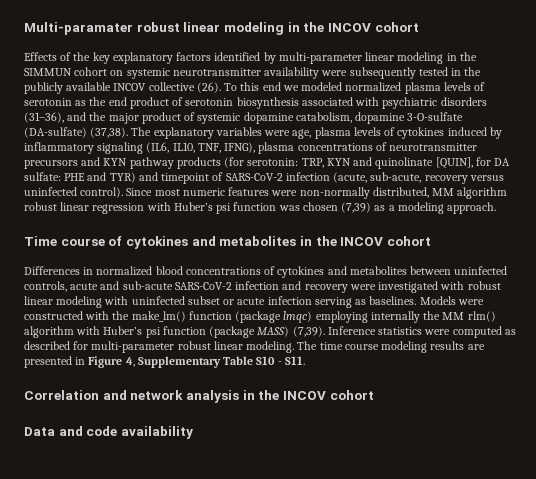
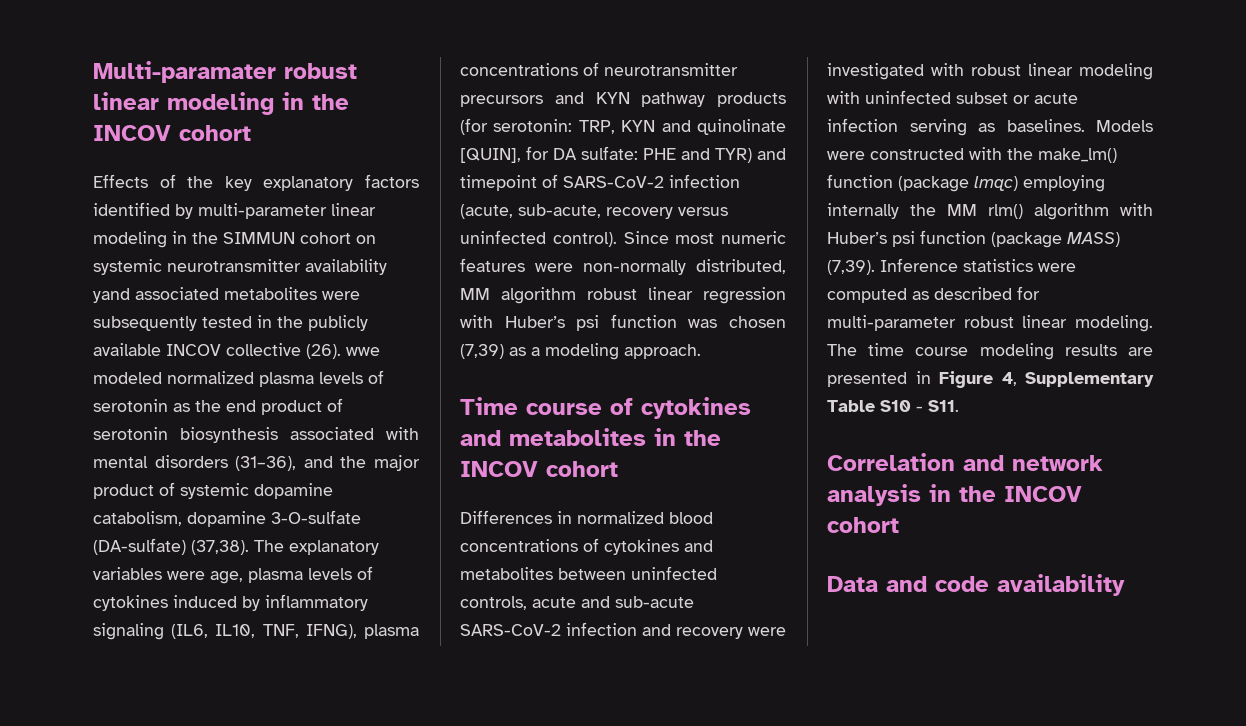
- Effects of the key explanatory factors identified by multi-parameter linear modeling in the SIMMUN cohort on systemic neurotransmitter availability were subsequently tested in the publicly available INCOV collective (26). To this end we modeled normalized plasma levels of serotonin as the end product of serotonin biosynthesis associated with psychiatric disorders (31–36), and the major product of systemic dopamine catabolism, dopamine 3-O-sulfate (DA-sulfate) (37,38).
+ Effects of the key explanatory factors identified by multi-parameter linear modeling in the SIMMUN cohort on systemic neurotransmitter availability yand associated metabolites were subsequently tested in the publicly available INCOV collective (26). wwe modeled normalized plasma levels of serotonin as the end product of serotonin biosynthesis associated with mental disorders (31–36), and the major product of systemic dopamine catabolism, dopamine 3-O-sulfate (DA-sulfate) (37,38).

